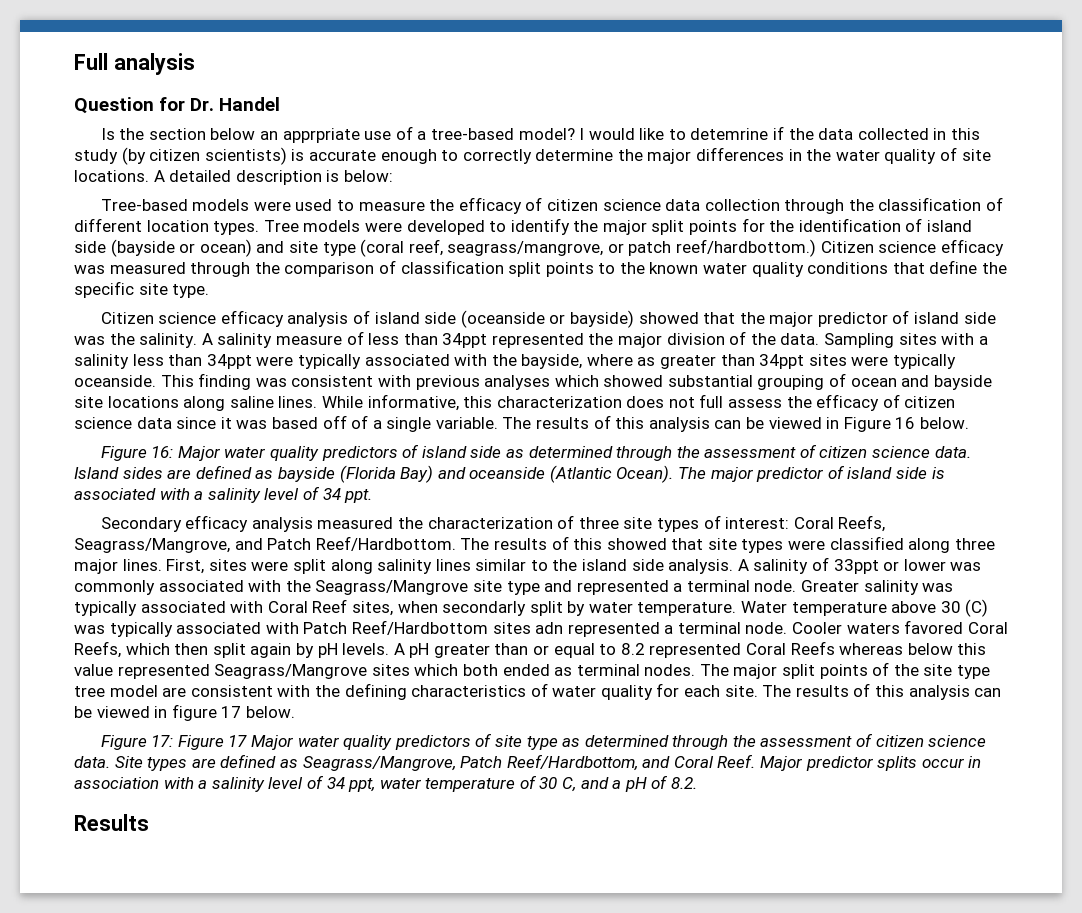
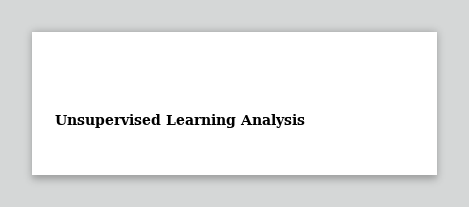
- Full analysis
- Question for Dr. Handel
- Is the section below an apprpriate use of a tree-based model? I would like to detemrine if the data collected in this study (by citizen scientists) is accurate enough to correctly determine the major differences in the water quality of site locations. A detailed description is below:
- Tree-based models were used to measure the efficacy of citizen science data collection through the classification of different location types. Tree models were developed to identify the major split points for the identification of island side (bayside or ocean) and site type (coral reef, seagrass/mangrove, or patch reef/hardbottom.) Citizen science efficacy was measured through the comparison of classification split points to the known water quality conditions that define the specific site type.
- Citizen science efficacy analysis of island side (oceanside or bayside) showed that the major predictor of island side was the salinity. A salinity measure of less than 34ppt represented the major division of the data. Sampling sites with a salinity less than 34ppt were typically associated with the bayside, where as greater than 34ppt sites were typically oceanside. This finding was consistent with previous analyses which showed substantial grouping of ocean and bayside site locations along saline lines. While informative, this characterization does not full assess the efficacy of citizen science data since it was based off of a single variable. The results of this analysis can be viewed in Figure 16 below.
- Figure 16: Major water quality predictors of island side as determined through the assessment of citizen science data. Island sides are defined as bayside (Florida Bay) and oceanside (Atlantic Ocean). The major predictor of island side is associated with a salinity level of 34 ppt.
- Secondary efficacy analysis measured the characterization of three site types of interest: Coral Reefs, Seagrass/Mangrove, and Patch Reef/Hardbottom. The results of this showed that site types were classified along three major lines. First, sites were split along salinity lines similar to the island side analysis. A salinity of 33ppt or lower was commonly associated with the Seagrass/Mangrove site type and represented a terminal node. Greater salinity was typically associated with Coral Reef sites, when secondarly split by water temperature. Water temperature above 30 (C) was typically associated with Patch Reef/Hardbottom sites adn represented a terminal node. Cooler waters favored Coral Reefs, which then split again by pH levels. A pH greater than or equal to 8.2 represented Coral Reefs whereas below this value represented Seagrass/Mangrove sites which both ended as terminal nodes. The major split points of the site type tree model are consistent with the defining characteristics of water quality for each site. The results of this analysis can be viewed in figure 17 below.
- Figure 17: Figure 17 Major water quality predictors of site type as determined through the assessment of citizen science data. Site types are defined as Seagrass/Mangrove, Patch Reef/Hardbottom, and Coral Reef. Major predictor splits occur in association with a salinity level of 34 ppt, water temperature of 30 C, and a pH of 8.2.
- Results
+ Unsupervised Learning Analysis

